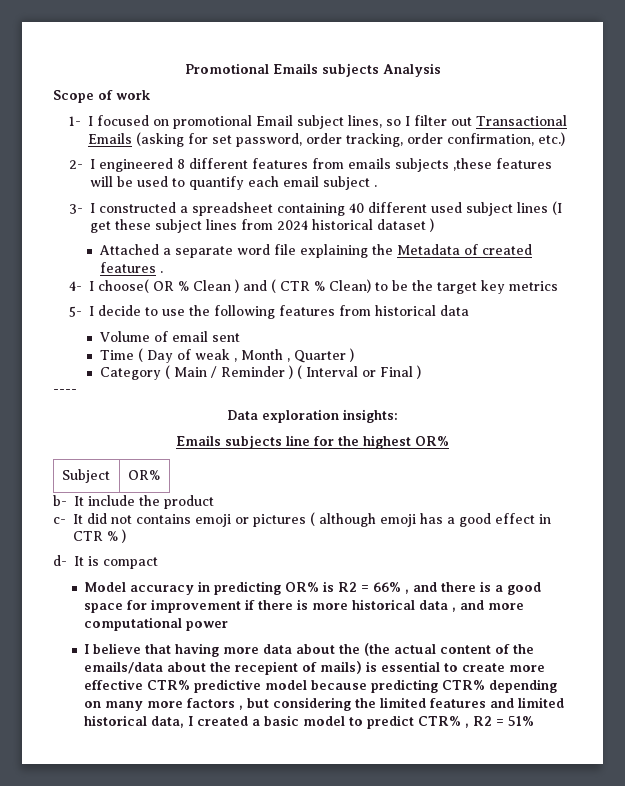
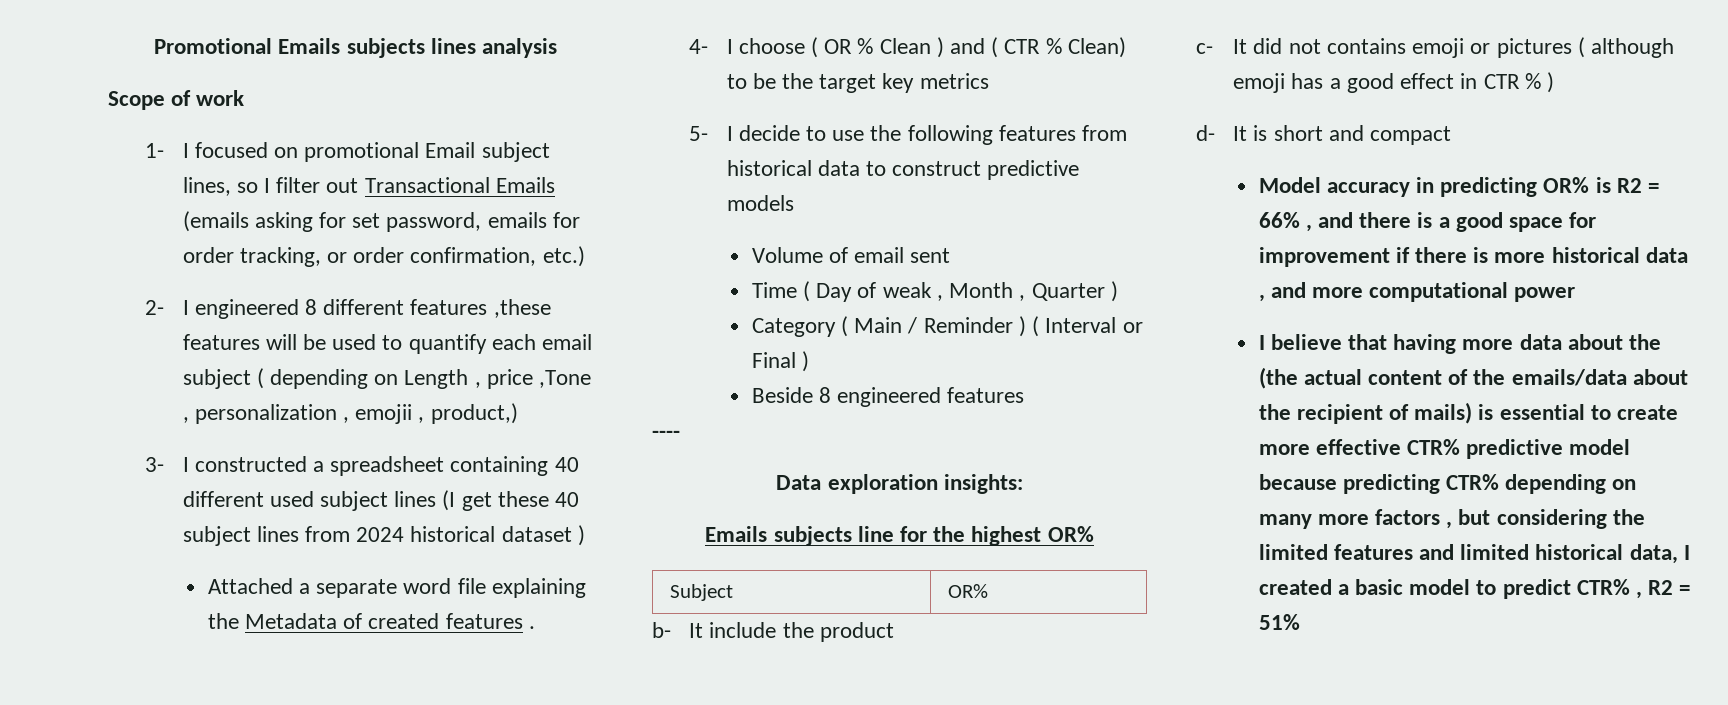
- Promotional Emails subjects Analysis
+ Promotional Emails subjects lines analysis
- 1- I focused on promotional Email subject lines, so I filter out Transactional Emails (asking for set password, order tracking, order confirmation, etc.)
+ 1- I focused on promotional Email subject lines, so I filter out Transactional Emails (emails asking for set password, emails for order tracking, or order confirmation, etc.)
- 2- I engineered 8 different features from emails subjects ,these features will be used to quantify each email subject .
+ 2- I engineered 8 different features ,these features will be used to quantify each email subject ( depending on Length , price ,Tone , personalization , emojii , product,)
- 3- I constructed a spreadsheet containing 40 different used subject lines (I get these subject lines from 2024 historical dataset )
+ 3- I constructed a spreadsheet containing 40 different used subject lines (I get these 40 subject lines from 2024 historical dataset )
- 4- I choose( OR % Clean ) and ( CTR % Clean) to be the target key metrics
+ 4- I choose ( OR % Clean ) and ( CTR % Clean) to be the target key metrics
- 5- I decide to use the following features from historical data
+ 5- I decide to use the following features from historical data to construct predictive models
+ Beside 8 engineered features
- d- It is compact
+ d- It is short and compact
- I believe that having more data about the (the actual content of the emails/data about the recepient of mails) is essential to create more effective CTR% predictive model because predicting CTR% depending on many more factors , but considering the limited features and limited historical data, I created a basic model to predict CTR% , R2 = 51%
+ I believe that having more data about the (the actual content of the emails/data about the recipient of mails) is essential to create more effective CTR% predictive model because predicting CTR% depending on many more factors , but considering the limited features and limited historical data, I created a basic model to predict CTR% , R2 = 51%

